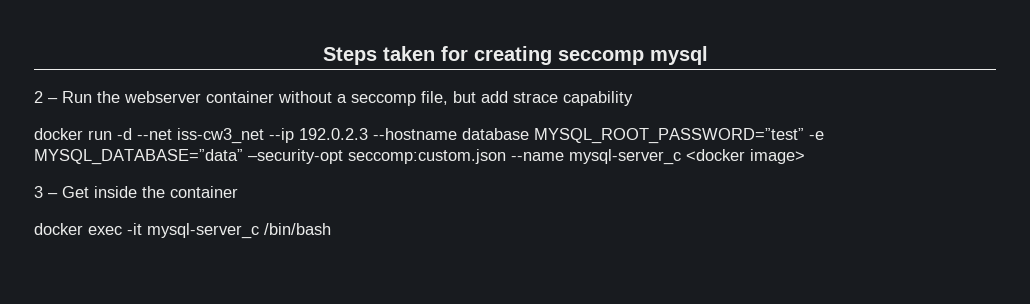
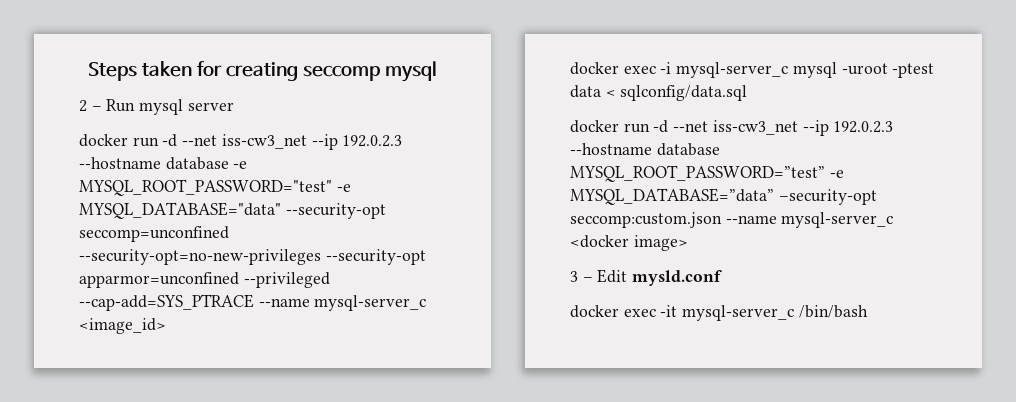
- 2 – Run the webserver container without a seccomp file, but add strace capability
+ 2 – Run mysql server
+ docker run -d --net iss-cw3_net --ip 192.0.2.3 --hostname database -e MYSQL_ROOT_PASSWORD="test" -e MYSQL_DATABASE="data" --security-opt seccomp=unconfined --security-opt=no-new-privileges --security-opt apparmor=unconfined --privileged --cap-add=SYS_PTRACE --name mysql-server_c <image_id>
+ docker exec -i mysql-server_c mysql -uroot -ptest data < sqlconfig/data.sql
- 3 – Get inside the container
+ 3 – Edit mysld.conf

